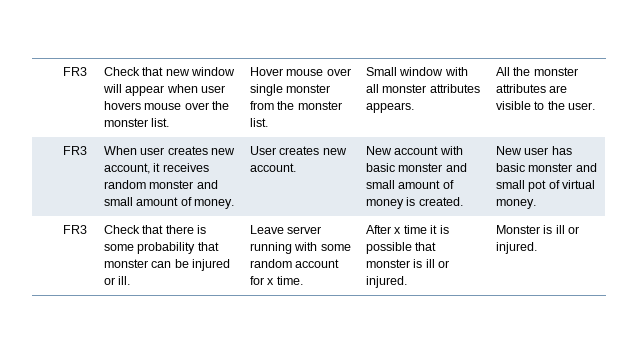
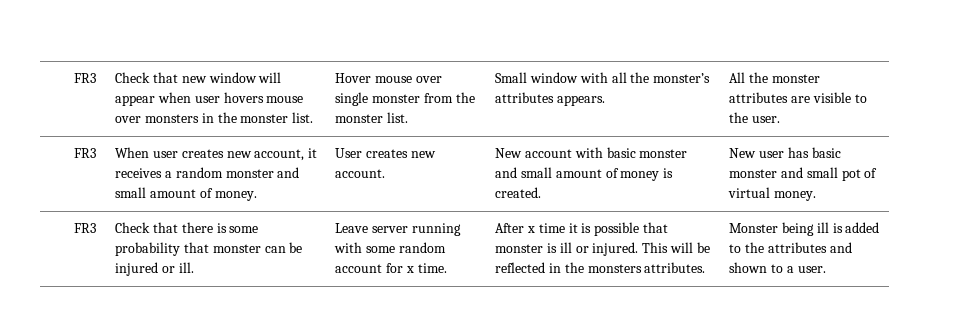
- Check that new window will appear when user hovers mouse over the monster list.
+ Check that new window will appear when user hovers mouse over monsters in the monster list.
- Small window with all monster attributes appears.
+ Small window with all the monster’s attributes appears.
- When user creates new account, it receives random monster and small amount of money.
+ When user creates new account, it receives a random monster and small amount of money.
- After x time it is possible that monster is ill or injured. | Monster is ill or injured.
+ After x time it is possible that monster is ill or injured. This will be reflected in the monsters attributes. | Monster being ill is added to the attributes and shown to a user.

